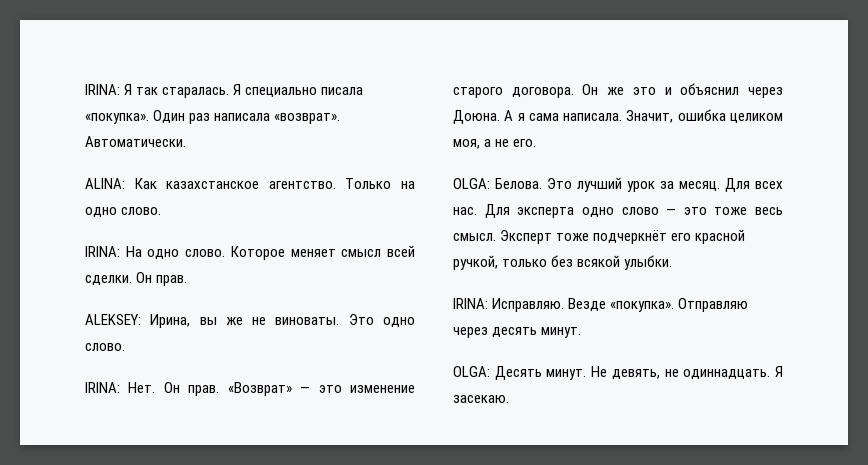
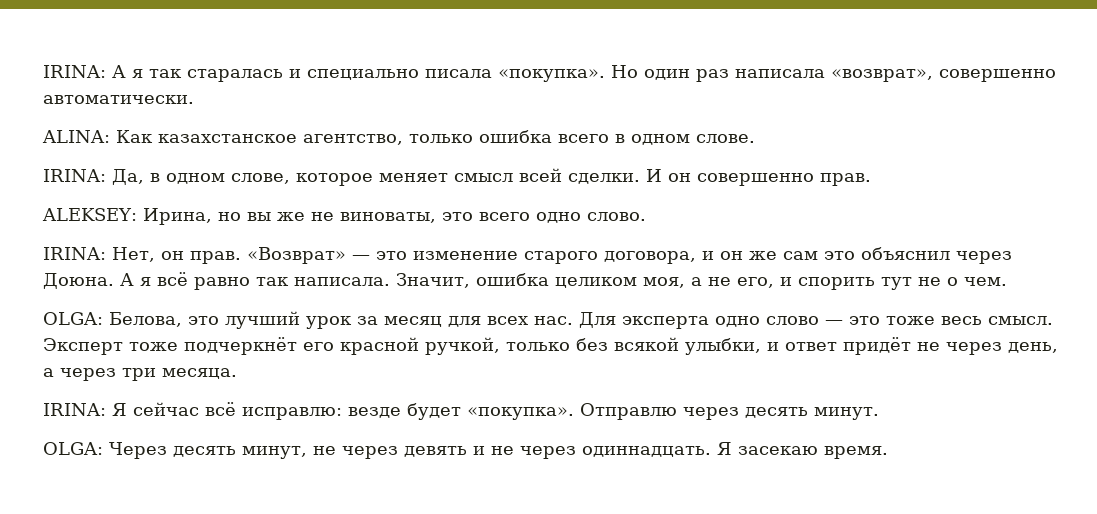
- IRINA: Я так старалась. Я специально писала «покупка». Один раз написала «возврат». Автоматически.
- ALINA: Как казахстанское агентство. Только на одно слово.
- IRINA: На одно слово. Которое меняет смысл всей сделки. Он прав.
- ALEKSEY: Ирина, вы же не виноваты. Это одно слово.
- IRINA: Нет. Он прав.
+ IRINA: А я так старалась и специально писала «покупка». Но один раз написала «возврат», совершенно автоматически.
+ ALINA: Как казахстанское агентство, только ошибка всего в одном слове.
+ IRINA: Да, в одном слове, которое меняет смысл всей сделки. И он совершенно прав.
+ ALEKSEY: Ирина, но вы же не виноваты, это всего одно слово.
+ IRINA: Нет, он прав.
- «Возврат» — это изменение старого договора. Он же это и объяснил через Доюна.
+ «Возврат» — это изменение старого договора, и он же сам это объяснил через Доюна.
- А я сама написала.
+ А я всё равно так написала.
- Значит, ошибка целиком моя, а не его.
- OLGA: Белова. Это лучший урок за месяц. Для всех нас.
+ Значит, ошибка целиком моя, а не его, и спорить тут не о чем.
+ OLGA: Белова, это лучший урок за месяц для всех нас.
- Эксперт тоже подчеркнёт его красной ручкой, только без всякой улыбки.
- IRINA: Исправляю. Везде «покупка». Отправляю через десять минут.
- OLGA: Десять минут. Не девять, не одиннадцать. Я засекаю.
+ Эксперт тоже подчеркнёт его красной ручкой, только без всякой улыбки, и ответ придёт не через день, а через три месяца.
+ IRINA: Я сейчас всё исправлю: везде будет «покупка». Отправлю через десять минут.
+ OLGA: Через десять минут, не через девять и не через одиннадцать. Я засекаю время.

